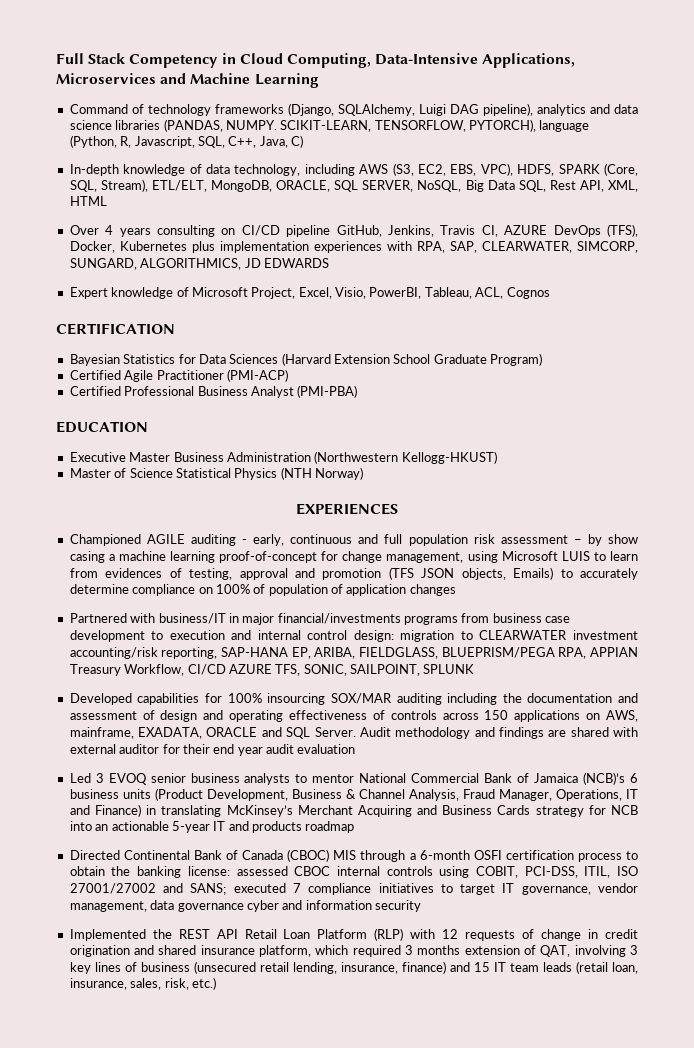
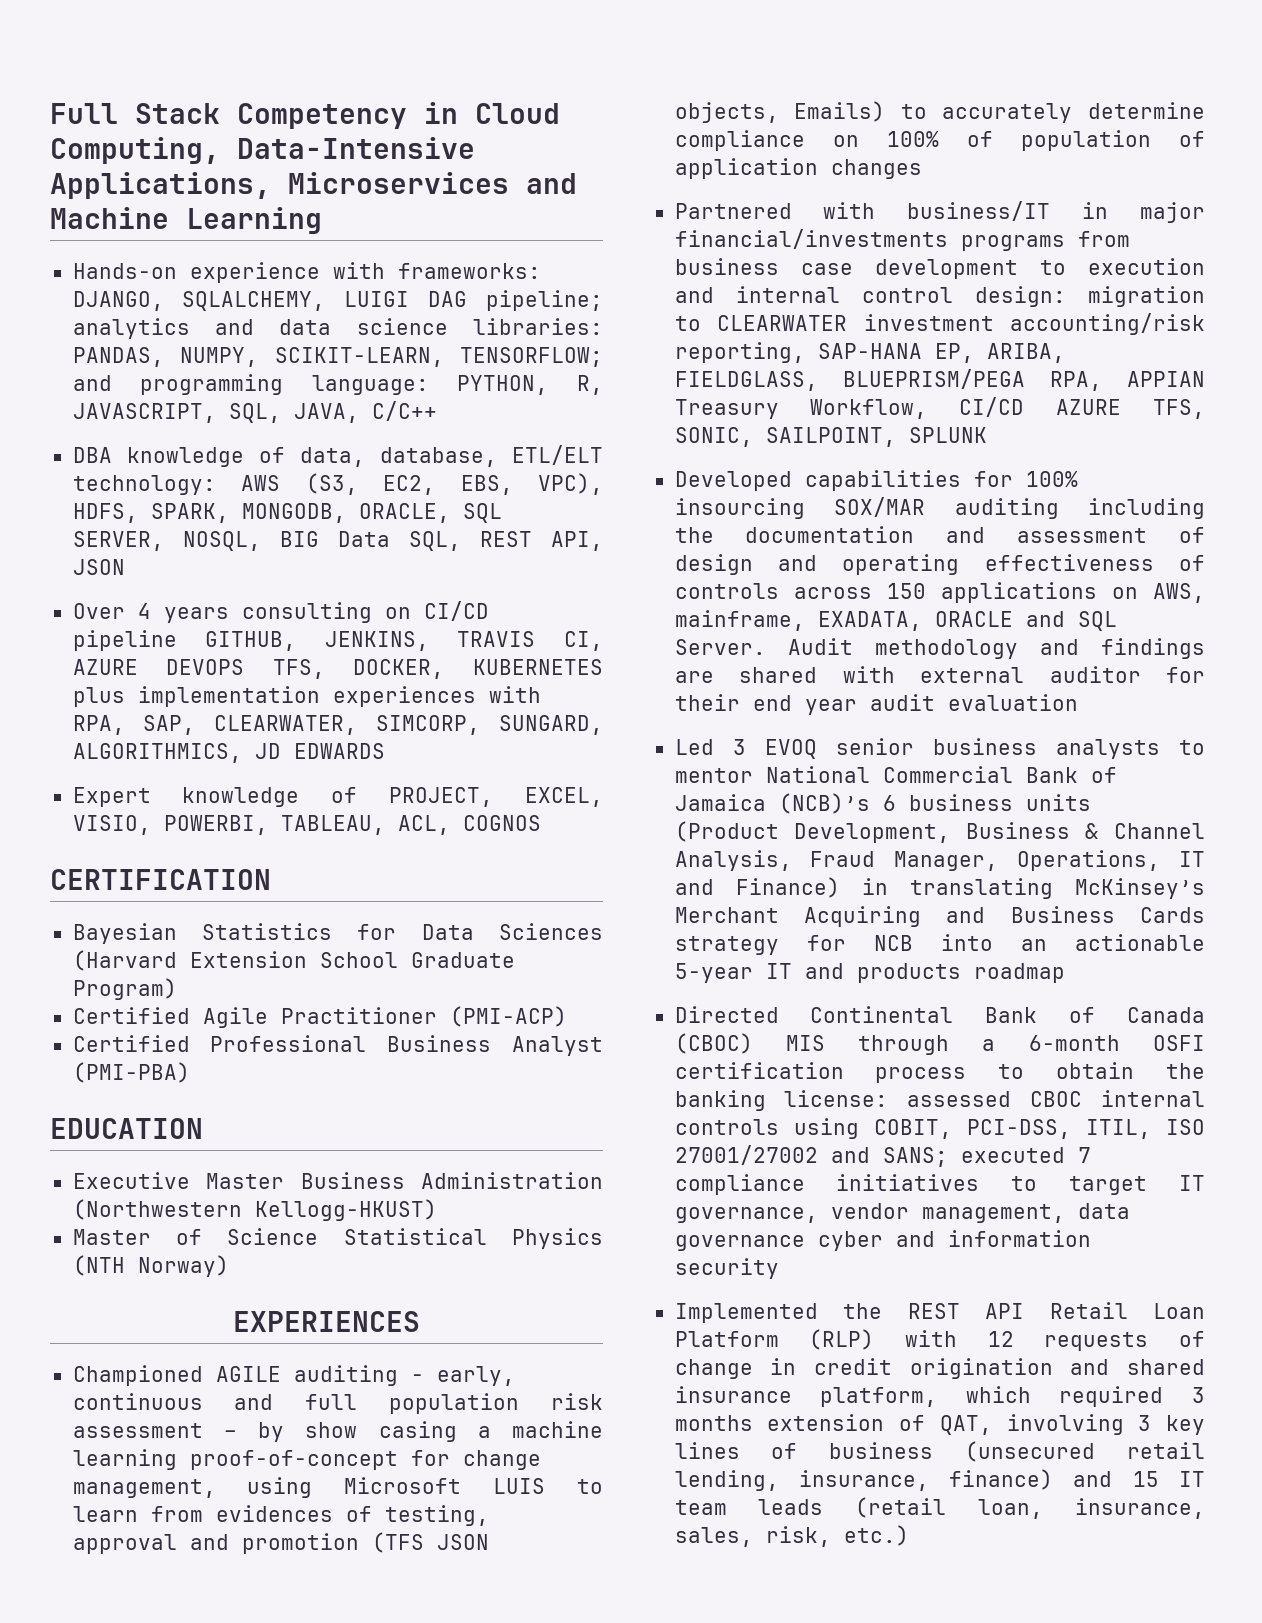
- Command of technology frameworks (Django, SQLAlchemy, Luigi DAG pipeline), analytics and data science libraries (PANDAS, NUMPY. SCIKIT-LEARN, TENSORFLOW, PYTORCH), language (Python, R, Javascript, SQL, C++, Java, C)
- In-depth knowledge of data technology, including AWS (S3, EC2, EBS, VPC), HDFS, SPARK (Core, SQL, Stream), ETL/ELT, MongoDB, ORACLE, SQL SERVER, NoSQL, Big Data SQL, Rest API, XML, HTML
+ Hands-on experience with frameworks: DJANGO, SQLALCHEMY, LUIGI DAG pipeline; analytics and data science libraries: PANDAS, NUMPY, SCIKIT-LEARN, TENSORFLOW; and programming language: PYTHON, R, JAVASCRIPT, SQL, JAVA, C/C++
+ DBA knowledge of data, database, ETL/ELT technology: AWS (S3, EC2, EBS, VPC), HDFS, SPARK, MONGODB, ORACLE, SQL SERVER, NOSQL, BIG Data SQL, REST API, JSON
- Over 4 years consulting on CI/CD pipeline GitHub, Jenkins, Travis CI, AZURE DevOps (TFS), Docker, Kubernetes plus implementation experiences with RPA, SAP, CLEARWATER, SIMCORP, SUNGARD, ALGORITHMICS, JD EDWARDS
+ Over 4 years consulting on CI/CD pipeline GITHUB, JENKINS, TRAVIS CI, AZURE DEVOPS TFS, DOCKER, KUBERNETES plus implementation experiences with RPA, SAP, CLEARWATER, SIMCORP, SUNGARD, ALGORITHMICS, JD EDWARDS
- Expert knowledge of Microsoft Project, Excel, Visio, PowerBI, Tableau, ACL, Cognos
+ Expert knowledge of PROJECT, EXCEL, VISIO, POWERBI, TABLEAU, ACL, COGNOS

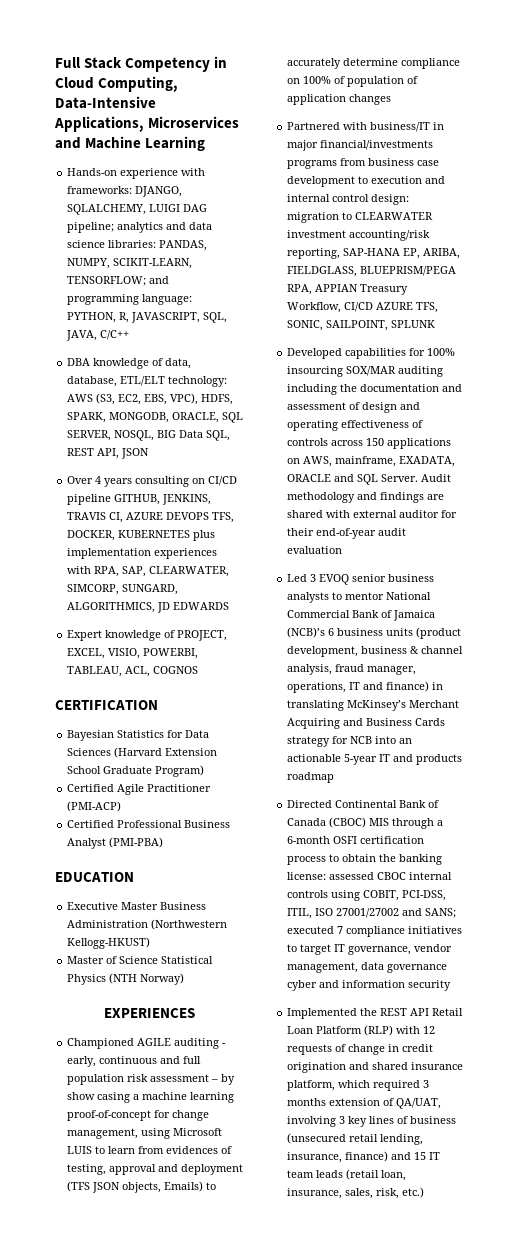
- Championed AGILE auditing - early, continuous and full population risk assessment – by show casing a machine learning proof-of-concept for change management, using Microsoft LUIS to learn from evidences of testing, approval and promotion (TFS JSON objects, Emails) to accurately determine compliance on 100% of population of application changes
+ Championed AGILE auditing - early, continuous and full population risk assessment – by show casing a machine learning proof-of-concept for change management, using Microsoft LUIS to learn from evidences of testing, approval and deployment (TFS JSON objects, Emails) to accurately determine compliance on 100% of population of application changes
- Audit methodology and findings are shared with external auditor for their end year audit evaluation
+ Audit methodology and findings are shared with external auditor for their end-of-year audit evaluation
- Led 3 EVOQ senior business analysts to mentor National Commercial Bank of Jamaica (NCB)’s 6 business units (Product Development, Business & Channel Analysis, Fraud Manager, Operations, IT and Finance) in translating McKinsey’s Merchant Acquiring and Business Cards strategy for NCB into an actionable 5-year IT and products roadmap
+ Led 3 EVOQ senior business analysts to mentor National Commercial Bank of Jamaica (NCB)’s 6 business units (product development, business & channel analysis, fraud manager, operations, IT and finance) in translating McKinsey’s Merchant Acquiring and Business Cards strategy for NCB into an actionable 5-year IT and products roadmap
- Implemented the REST API Retail Loan Platform (RLP) with 12 requests of change in credit origination and shared insurance platform, which required 3 months extension of QAT, involving 3 key lines of business (unsecured retail lending, insurance, finance) and 15 IT team leads (retail loan, insurance, sales, risk, etc.)
+ Implemented the REST API Retail Loan Platform (RLP) with 12 requests of change in credit origination and shared insurance platform, which required 3 months extension of QA/UAT, involving 3 key lines of business (unsecured retail lending, insurance, finance) and 15 IT team leads (retail loan, insurance, sales, risk, etc.)

